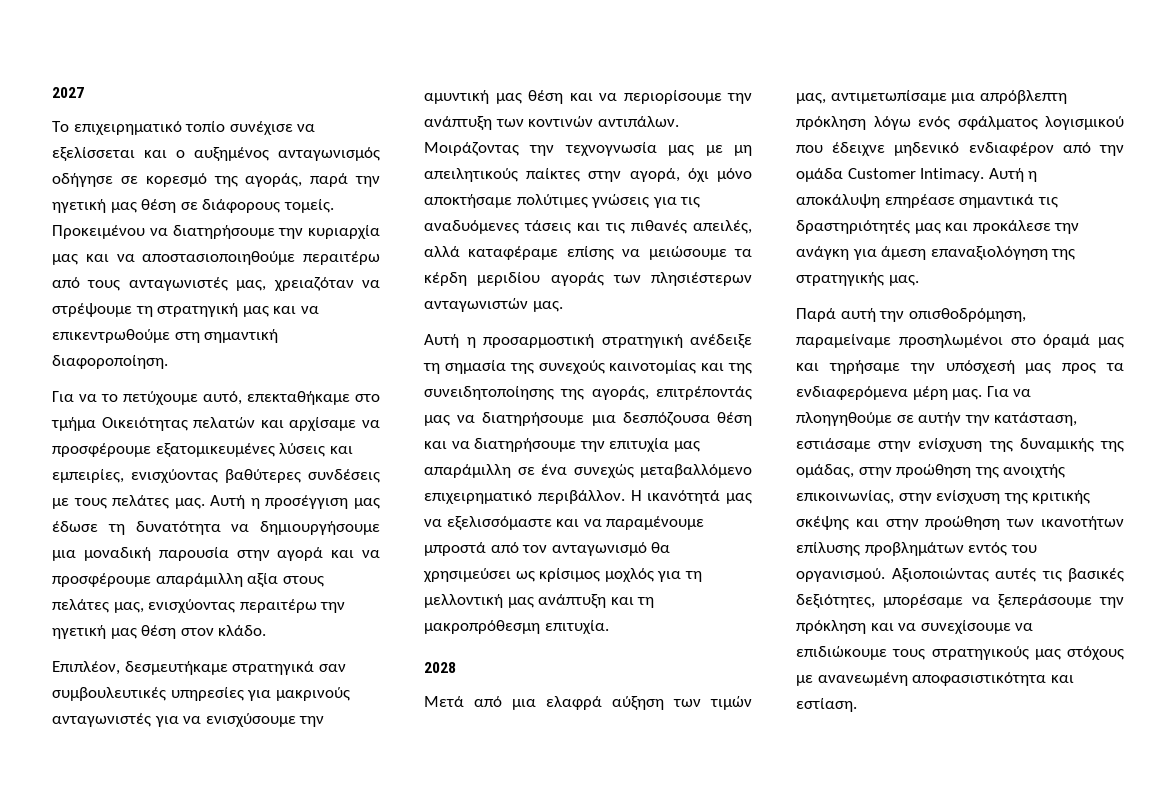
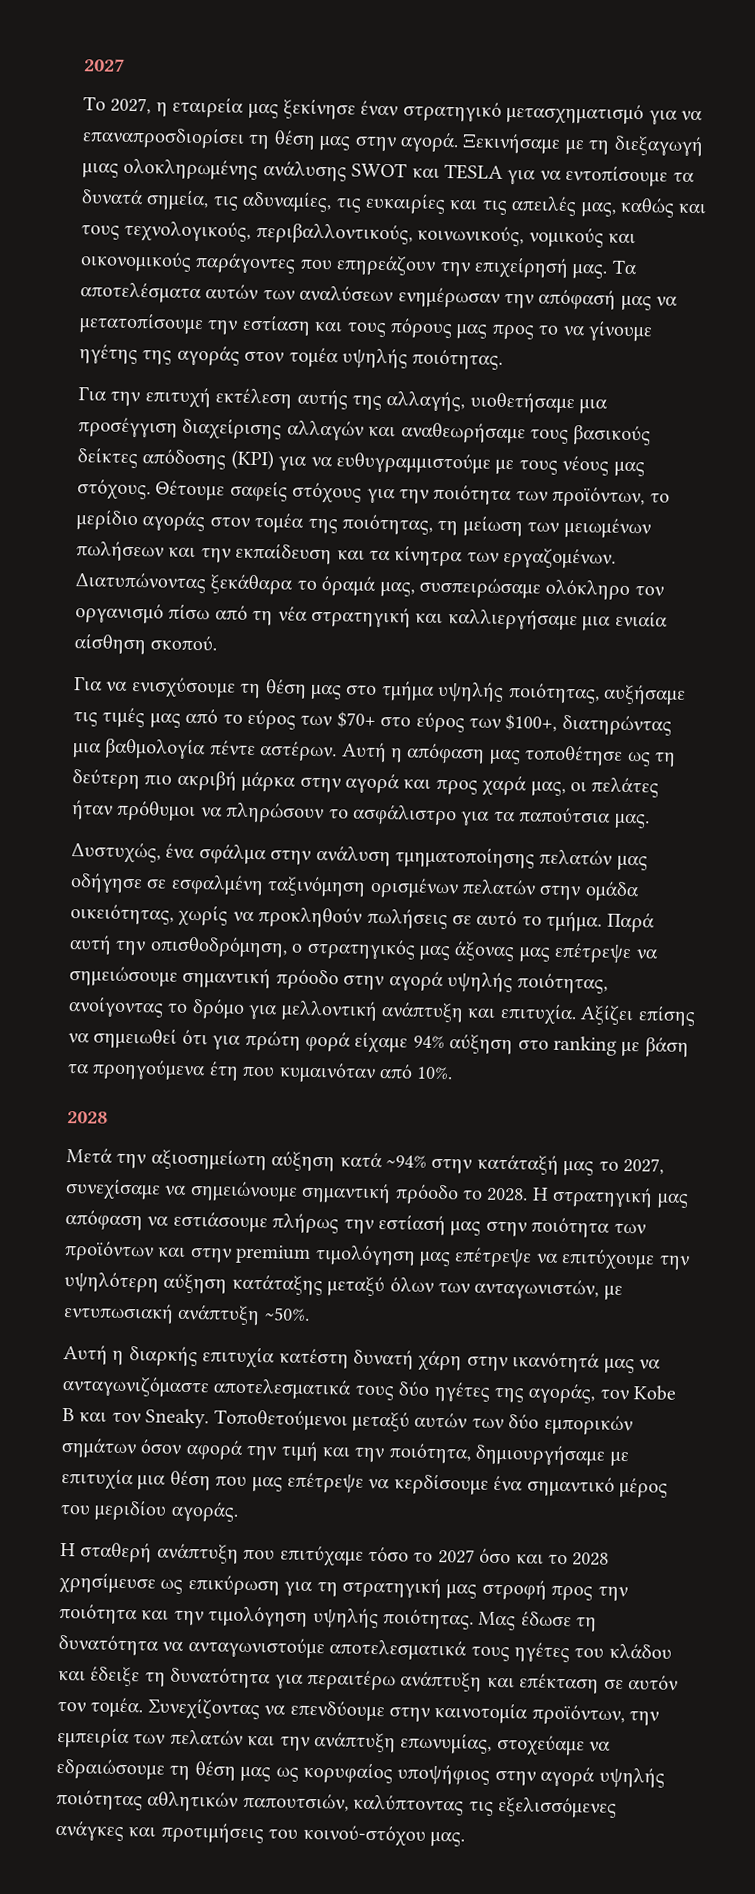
- Το επιχειρηματικό τοπίο συνέχισε να εξελίσσεται και ο αυξημένος ανταγωνισμός οδήγησε σε κορεσμό της αγοράς, παρά την ηγετική μας θέση σε διάφορους τομείς. Προκειμένου να διατηρήσουμε την κυριαρχία μας και να αποστασιοποιηθούμε περαιτέρω από τους ανταγωνιστές μας, χρειαζόταν να στρέψουμε τη στρατηγική μας και να επικεντρωθούμε στη σημαντική διαφοροποίηση.
- Για να το πετύχουμε αυτό, επεκταθήκαμε στο τμήμα Οικειότητας πελατών και αρχίσαμε να προσφέρουμε εξατομικευμένες λύσεις και εμπειρίες, ενισχύοντας βαθύτερες συνδέσεις με τους πελάτες μας. Αυτή η προσέγγιση μας έδωσε τη δυνατότητα να δημιουργήσουμε μια μοναδική παρουσία στην αγορά και να προσφέρουμε απαράμιλλη αξία στους πελάτες μας, ενισχύοντας περαιτέρω την ηγετική μας θέση στον κλάδο.
- Επιπλέον, δεσμευτήκαμε στρατηγικά σαν συμβουλευτικές υπηρεσίες για μακρινούς ανταγωνιστές για να ενισχύσουμε την αμυντική μας θέση και να περιορίσουμε την ανάπτυξη των κοντινών αντιπάλων. Μοιράζοντας την τεχνογνωσία μας με μη απειλητικούς παίκτες στην αγορά, όχι μόνο αποκτήσαμε πολύτιμες γνώσεις για τις αναδυόμενες τάσεις και τις πιθανές απειλές, αλλά καταφέραμε επίσης να μειώσουμε τα κέρδη μεριδίου αγοράς των πλησιέστερων ανταγωνιστών μας.
- Αυτή η προσαρμοστική στρατηγική ανέδειξε τη σημασία της συνεχούς καινοτομίας και της συνειδητοποίησης της αγοράς, επιτρέποντάς μας να διατηρήσουμε μια δεσπόζουσα θέση και να διατηρήσουμε την επιτυχία μας απαράμιλλη σε ένα συνεχώς μεταβαλλόμενο επιχειρηματικό περιβάλλον. Η ικανότητά μας να εξελισσόμαστε και να παραμένουμε μπροστά από τον ανταγωνισμό θα χρησιμεύσει ως κρίσιμος μοχλός για τη μελλοντική μας ανάπτυξη και τη μακροπρόθεσμη επιτυχία.
+ Το 2027, η εταιρεία μας ξεκίνησε έναν στρατηγικό μετασχηματισμό για να επαναπροσδιορίσει τη θέση μας στην αγορά. Ξεκινήσαμε με τη διεξαγωγή μιας ολοκληρωμένης ανάλυσης SWOT και TESLA για να εντοπίσουμε τα δυνατά σημεία, τις αδυναμίες, τις ευκαιρίες και τις απειλές μας, καθώς και τους τεχνολογικούς, περιβαλλοντικούς, κοινωνικούς, νομικούς και οικονομικούς παράγοντες που επηρεάζουν την επιχείρησή μας. Τα αποτελέσματα αυτών των αναλύσεων ενημέρωσαν την απόφασή μας να μετατοπίσουμε την εστίαση και τους πόρους μας προς το να γίνουμε ηγέτης της αγοράς στον τομέα υψηλής ποιότητας.
+ Για την επιτυχή εκτέλεση αυτής της αλλαγής, υιοθετήσαμε μια προσέγγιση διαχείρισης αλλαγών και αναθεωρήσαμε τους βασικούς δείκτες απόδοσης (KPI) για να ευθυγραμμιστούμε με τους νέους μας στόχους. Θέτουμε σαφείς στόχους για την ποιότητα των προϊόντων, το μερίδιο αγοράς στον τομέα της ποιότητας, τη μείωση των μειωμένων πωλήσεων και την εκπαίδευση και τα κίνητρα των εργαζομένων. Διατυπώνοντας ξεκάθαρα το όραμά μας, συσπειρώσαμε ολόκληρο τον οργανισμό πίσω από τη νέα στρατηγική και καλλιεργήσαμε μια ενιαία αίσθηση σκοπού.
+ Για να ενισχύσουμε τη θέση μας στο τμήμα υψηλής ποιότητας, αυξήσαμε τις τιμές μας από το εύρος των $70+ στο εύρος των $100+, διατηρώντας μια βαθμολογία πέντε αστέρων. Αυτή η απόφαση μας τοποθέτησε ως τη δεύτερη πιο ακριβή μάρκα στην αγορά και προς χαρά μας, οι πελάτες ήταν πρόθυμοι να πληρώσουν το ασφάλιστρο για τα παπούτσια μας.
+ Δυστυχώς, ένα σφάλμα στην ανάλυση τμηματοποίησης πελατών μας οδήγησε σε εσφαλμένη ταξινόμηση ορισμένων πελατών στην ομάδα οικειότητας, χωρίς να προκληθούν πωλήσεις σε αυτό το τμήμα. Παρά αυτή την οπισθοδρόμηση, ο στρατηγικός μας άξονας μας επέτρεψε να σημειώσουμε σημαντική πρόοδο στην αγορά υψηλής ποιότητας, ανοίγοντας το δρόμο για μελλοντική ανάπτυξη και επιτυχία. Αξίζει επίσης να σημειωθεί ότι για πρώτη φορά είχαμε 94% αύξηση στο ranking με βάση τα προηγούμενα έτη που κυμαινόταν από 10%.
  2028
- Μετά από μια ελαφρά αύξηση των τιμών μας, αντιμετωπίσαμε μια απρόβλεπτη πρόκληση λόγω ενός σφάλματος λογισμικού που έδειχνε μηδενικό ενδιαφέρον από την ομάδα Customer Intimacy. Αυτή η αποκάλυψη επηρέασε σημαντικά τις δραστηριότητές μας και προκάλεσε την ανάγκη για άμεση επαναξιολόγηση της στρατηγικής μας.
- Παρά αυτή την οπισθοδρόμηση, παραμείναμε προσηλωμένοι στο όραμά μας και τηρήσαμε την υπόσχεσή μας προς τα ενδιαφερόμενα μέρη μας. Για να πλοηγηθούμε σε αυτήν την κατάσταση, εστιάσαμε στην ενίσχυση της δυναμικής της ομάδας, στην προώθηση της ανοιχτής επικοινωνίας, στην ενίσχυση της κριτικής σκέψης και στην προώθηση των ικανοτήτων επίλυσης προβλημάτων εντός του οργανισμού. Αξιοποιώντας αυτές τις βασικές δεξιότητες, μπορέσαμε να ξεπεράσουμε την πρόκληση και να συνεχίσουμε να επιδιώκουμε τους στρατηγικούς μας στόχους με ανανεωμένη αποφασιστικότητα και εστίαση.
+ Μετά την αξιοσημείωτη αύξηση κατά ~94% στην κατάταξή μας το 2027, συνεχίσαμε να σημειώνουμε σημαντική πρόοδο το 2028. Η στρατηγική μας απόφαση να εστιάσουμε πλήρως την εστίασή μας στην ποιότητα των προϊόντων και στην premium τιμολόγηση μας επέτρεψε να επιτύχουμε την υψηλότερη αύξηση κατάταξης μεταξύ όλων των ανταγωνιστών, με εντυπωσιακή ανάπτυξη ~50%.
+ Αυτή η διαρκής επιτυχία κατέστη δυνατή χάρη στην ικανότητά μας να ανταγωνιζόμαστε αποτελεσματικά τους δύο ηγέτες της αγοράς, τον Kobe B και τον Sneaky. Τοποθετούμενοι μεταξύ αυτών των δύο εμπορικών σημάτων όσον αφορά την τιμή και την ποιότητα, δημιουργήσαμε με επιτυχία μια θέση που μας επέτρεψε να κερδίσουμε ένα σημαντικό μέρος του μεριδίου αγοράς.
+ Η σταθερή ανάπτυξη που επιτύχαμε τόσο το 2027 όσο και το 2028 χρησίμευσε ως επικύρωση για τη στρατηγική μας στροφή προς την ποιότητα και την τιμολόγηση υψηλής ποιότητας. Μας έδωσε τη δυνατότητα να ανταγωνιστούμε αποτελεσματικά τους ηγέτες του κλάδου και έδειξε τη δυνατότητα για περαιτέρω ανάπτυξη και επέκταση σε αυτόν τον τομέα. Συνεχίζοντας να επενδύουμε στην καινοτομία προϊόντων, την εμπειρία των πελατών και την ανάπτυξη επωνυμίας, στοχεύαμε να εδραιώσουμε τη θέση μας ως κορυφαίος υποψήφιος στην αγορά υψηλής ποιότητας αθλητικών παπουτσιών, καλύπτοντας τις εξελισσόμενες ανάγκες και προτιμήσεις του κοινού-στόχου μας.

